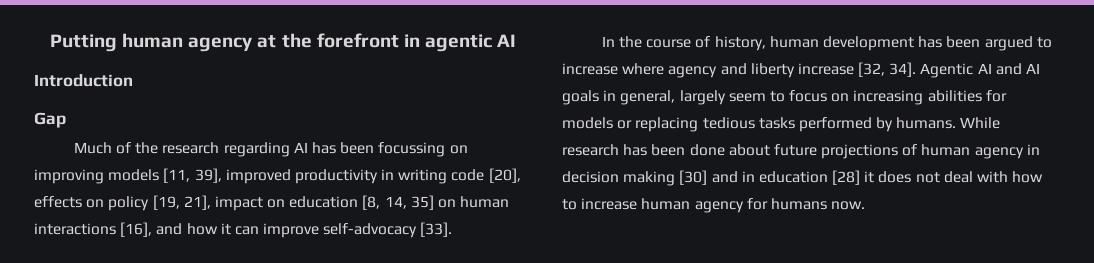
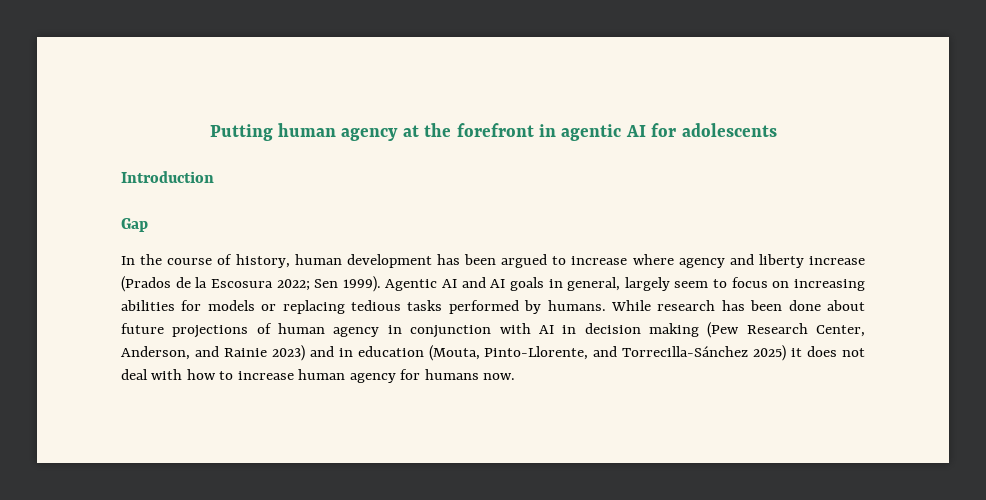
- Putting human agency at the forefront in agentic AI
+ Putting human agency at the forefront in agentic AI for adolescents
- Much of the research regarding AI has been focussing on improving models [11, 39], improved productivity in writing code [20], effects on policy [19, 21], impact on education [8, 14, 35] on human interactions [16], and how it can improve self-advocacy [33].
- In the course of history, human development has been argued to increase where agency and liberty increase [32, 34].
+ In the course of history, human development has been argued to increase where agency and liberty increase (Prados de la Escosura 2022; Sen 1999).
- While research has been done about future projections of human agency in decision making [30] and in education [28] it does not deal with how to increase human agency for humans now.
+ While research has been done about future projections of human agency in conjunction with AI in decision making (Pew Research Center, Anderson, and Rainie 2023) and in education (Mouta, Pinto-Llorente, and Torrecilla-Sánchez 2025) it does not deal with how to increase human agency for humans now.

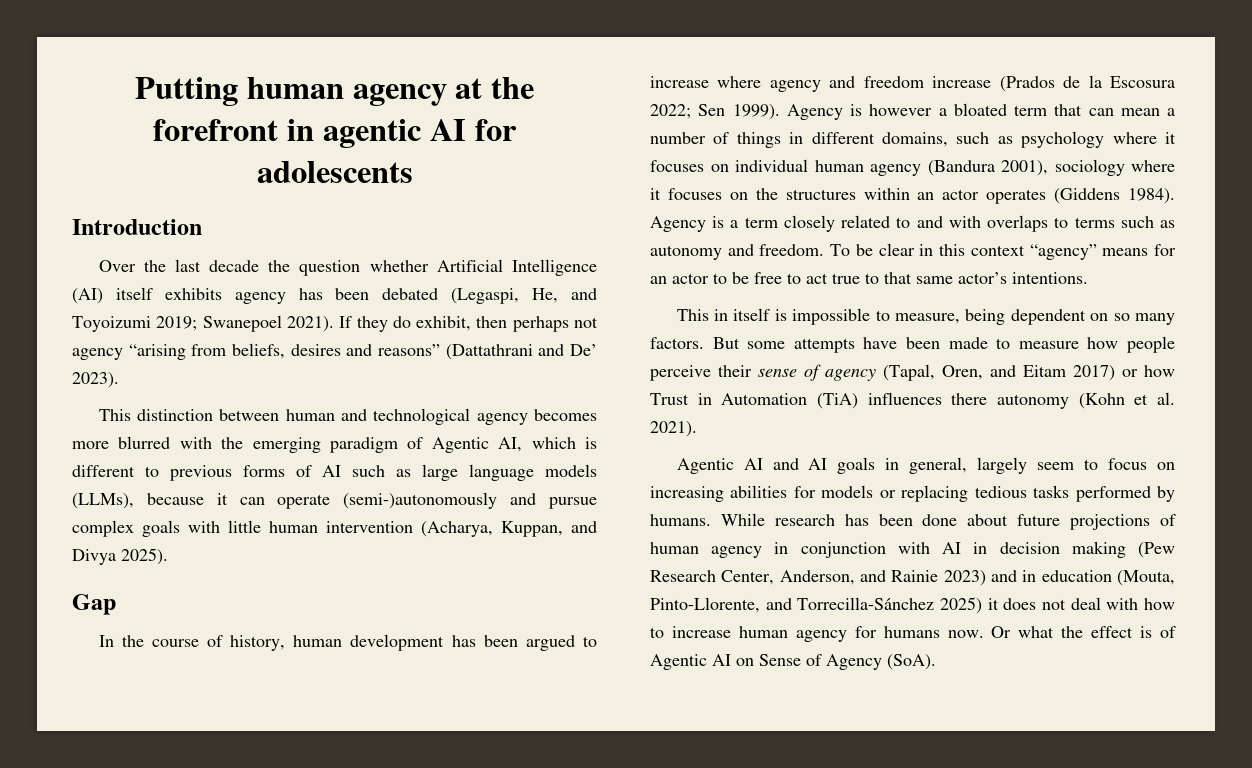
+ Over the last decade the question whether Artificial Intelligence (AI) itself exhibits agency has been debated (Legaspi, He, and Toyoizumi 2019; Swanepoel 2021). If they do exhibit, then perhaps not agency “arising from beliefs, desires and reasons” (Dattathrani and De’ 2023).
+ This distinction between human and technological agency becomes more blurred with the emerging paradigm of Agentic AI, which is different to previous forms of AI such as large language models (LLMs), because it can operate (semi-)autonomously and pursue complex goals with little human intervention (Acharya, Kuppan, and Divya 2025).
- In the course of history, human development has been argued to increase where agency and liberty increase (Prados de la Escosura 2022; Sen 1999). Agentic AI and AI goals in general, largely seem to focus on increasing abilities for models or replacing tedious tasks performed by humans.
+ In the course of history, human development has been argued to increase where agency and freedom increase (Prados de la Escosura 2022; Sen 1999). Agency is however a bloated term that can mean a number of things in different domains, such as psychology where it focuses on individual human agency (Bandura 2001), sociology where it focuses on the structures within an actor operates (Giddens 1984). Agency is a term closely related to and with overlaps to terms such as autonomy and freedom. To be clear in this context “agency” means for an actor to be free to act true to that same actor’s intentions.
+ This in itself is impossible to measure, being dependent on so many factors. But some attempts have been made to measure how people perceive their sense of agency (Tapal, Oren, and Eitam 2017) or how Trust in Automation (TiA) influences there autonomy (Kohn et al. 2021).
+ Agentic AI and AI goals in general, largely seem to focus on increasing abilities for models or replacing tedious tasks performed by humans.
+ Or what the effect is of Agentic AI on Sense of Agency (SoA).

